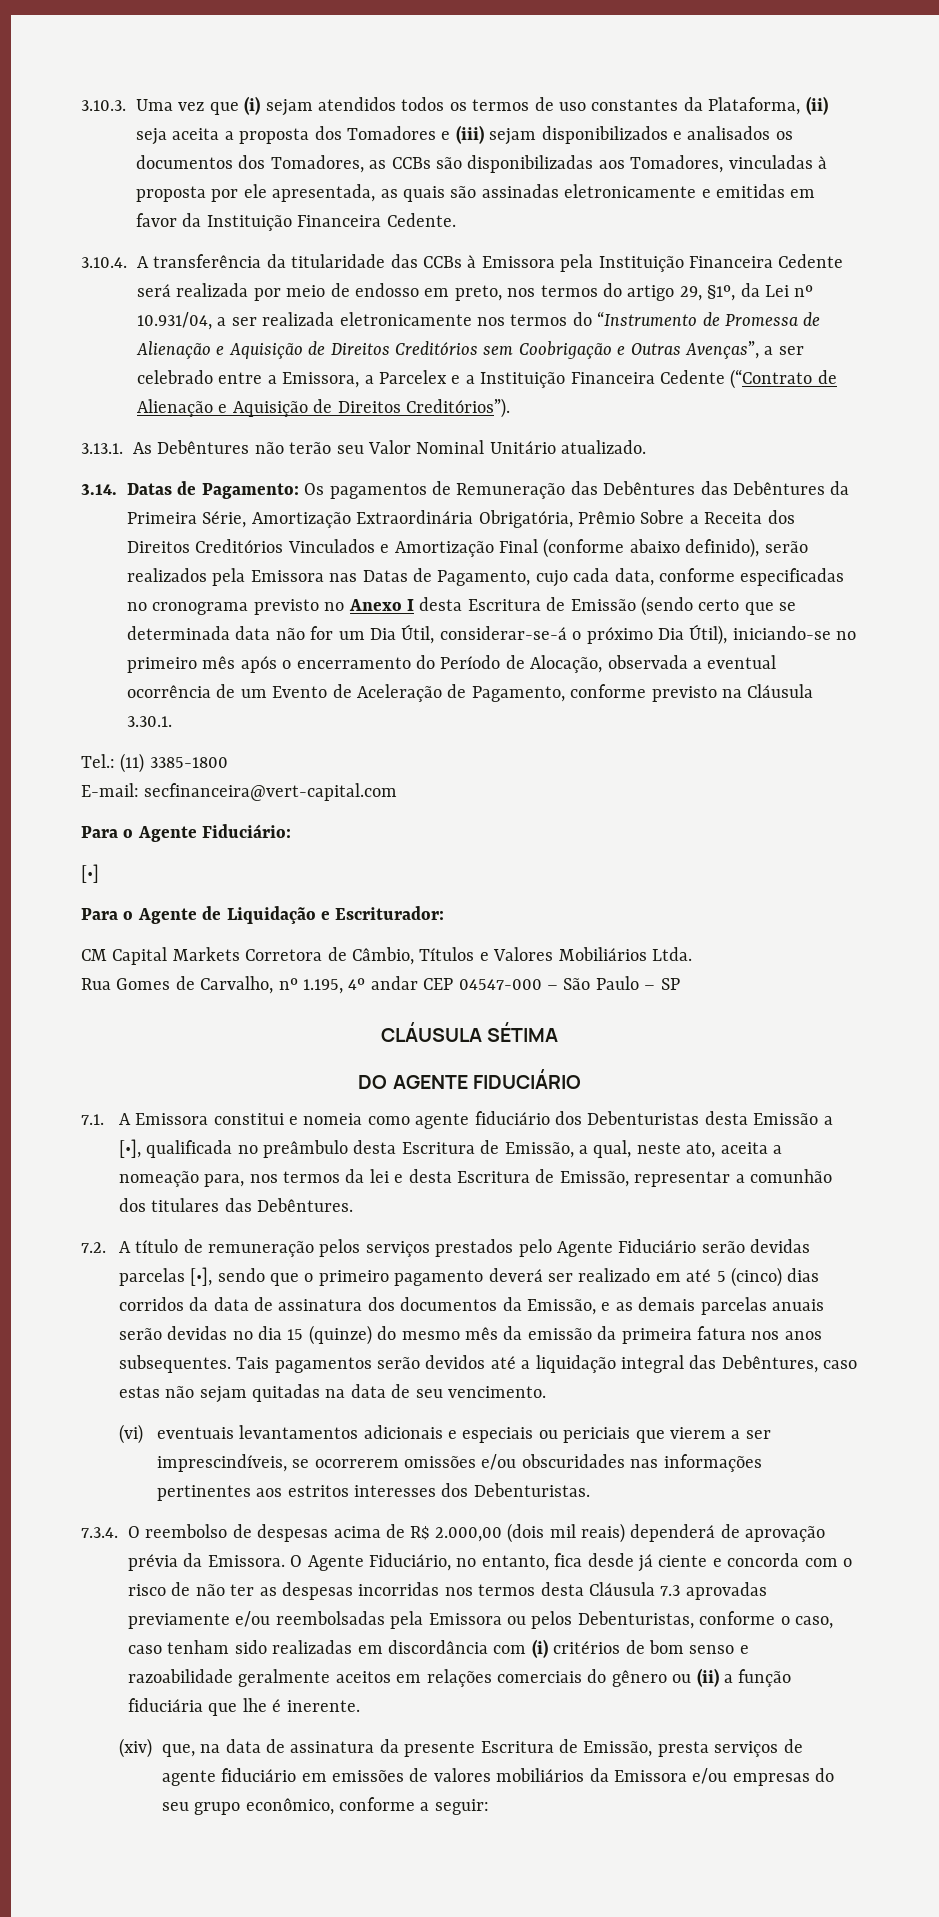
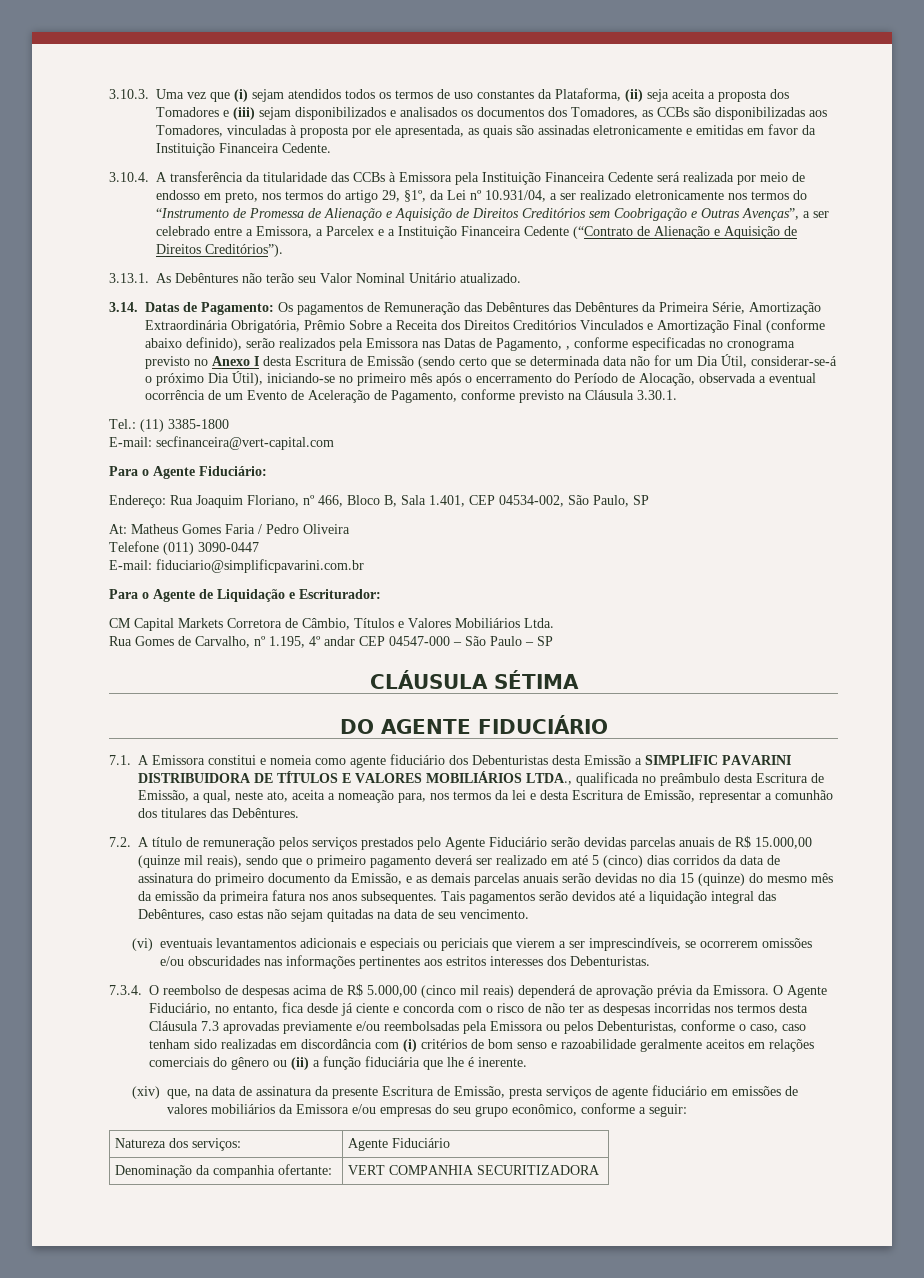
- 3.10.4. A transferência da titularidade das CCBs à Emissora pela Instituição Financeira Cedente será realizada por meio de endosso em preto, nos termos do artigo 29, §1º, da Lei nº 10.931/04, a ser realizada eletronicamente nos termos do “Instrumento de Promessa de Alienação e Aquisição de Direitos Creditórios sem Coobrigação e Outras Avenças”, a ser celebrado entre a Emissora, a Parcelex e a Instituição Financeira Cedente (“Contrato de Alienação e Aquisição de Direitos Creditórios”).
+ 3.10.4. A transferência da titularidade das CCBs à Emissora pela Instituição Financeira Cedente será realizada por meio de endosso em preto, nos termos do artigo 29, §1º, da Lei nº 10.931/04, a ser realizado eletronicamente nos termos do “Instrumento de Promessa de Alienação e Aquisição de Direitos Creditórios sem Coobrigação e Outras Avenças”, a ser celebrado entre a Emissora, a Parcelex e a Instituição Financeira Cedente (“Contrato de Alienação e Aquisição de Direitos Creditórios”).
- Os pagamentos de Remuneração das Debêntures das Debêntures da Primeira Série, Amortização Extraordinária Obrigatória, Prêmio Sobre a Receita dos Direitos Creditórios Vinculados e Amortização Final (conforme abaixo definido), serão realizados pela Emissora nas Datas de Pagamento, cujo cada data, conforme especificadas no cronograma previsto no Anexo I desta Escritura de Emissão (sendo certo que se determinada data não for um Dia Útil, considerar-se-á o próximo Dia Útil), iniciando-se no primeiro mês após o encerramento do Período de Alocação, observada a eventual ocorrência de um Evento de Aceleração de Pagamento, conforme previsto na Cláusula 3.30.1.
+ Os pagamentos de Remuneração das Debêntures das Debêntures da Primeira Série, Amortização Extraordinária Obrigatória, Prêmio Sobre a Receita dos Direitos Creditórios Vinculados e Amortização Final (conforme abaixo definido), serão realizados pela Emissora nas Datas de Pagamento, , conforme especificadas no cronograma previsto no Anexo I desta Escritura de Emissão (sendo certo que se determinada data não for um Dia Útil, considerar-se-á o próximo Dia Útil), iniciando-se no primeiro mês após o encerramento do Período de Alocação, observada a eventual ocorrência de um Evento de Aceleração de Pagamento, conforme previsto na Cláusula 3.30.1.
- [•]
+ Endereço: Rua Joaquim Floriano, nº 466, Bloco B, Sala 1.401, CEP 04534-002, São Paulo, SP
+ At: Matheus Gomes Faria / Pedro Oliveira
+ Telefone (011) 3090-0447
+ E-mail: fiduciario@simplificpavarini.com.br
- 7.1. A Emissora constitui e nomeia como agente fiduciário dos Debenturistas desta Emissão a [•], qualificada no preâmbulo desta Escritura de Emissão, a qual, neste ato, aceita a nomeação para, nos termos da lei e desta Escritura de Emissão, representar a comunhão dos titulares das Debêntures.
+ 7.1. A Emissora constitui e nomeia como agente fiduciário dos Debenturistas desta Emissão a SIMPLIFIC PAVARINI DISTRIBUIDORA DE TÍTULOS E VALORES MOBILIÁRIOS LTDA., qualificada no preâmbulo desta Escritura de Emissão, a qual, neste ato, aceita a nomeação para, nos termos da lei e desta Escritura de Emissão, representar a comunhão dos titulares das Debêntures.
- 7.2. A título de remuneração pelos serviços prestados pelo Agente Fiduciário serão devidas parcelas [•], sendo que o primeiro pagamento deverá ser realizado em até 5 (cinco) dias corridos da data de assinatura dos documentos da Emissão, e as demais parcelas anuais serão devidas no dia 15 (quinze) do mesmo mês da emissão da primeira fatura nos anos subsequentes.
+ 7.2. A título de remuneração pelos serviços prestados pelo Agente Fiduciário serão devidas parcelas anuais de R$ 15.000,00 (quinze mil reais), sendo que o primeiro pagamento deverá ser realizado em até 5 (cinco) dias corridos da data de assinatura do primeiro documento da Emissão, e as demais parcelas anuais serão devidas no dia 15 (quinze) do mesmo mês da emissão da primeira fatura nos anos subsequentes.
- 7.3.4. O reembolso de despesas acima de R$ 2.000,00 (dois mil reais) dependerá de aprovação prévia da Emissora.
+ 7.3.4. O reembolso de despesas acima de R$ 5.000,00 (cinco mil reais) dependerá de aprovação prévia da Emissora.
+ Natureza dos serviços: | Agente Fiduciário
+ Denominação da companhia ofertante: | VERT COMPANHIA SECURITIZADORA

